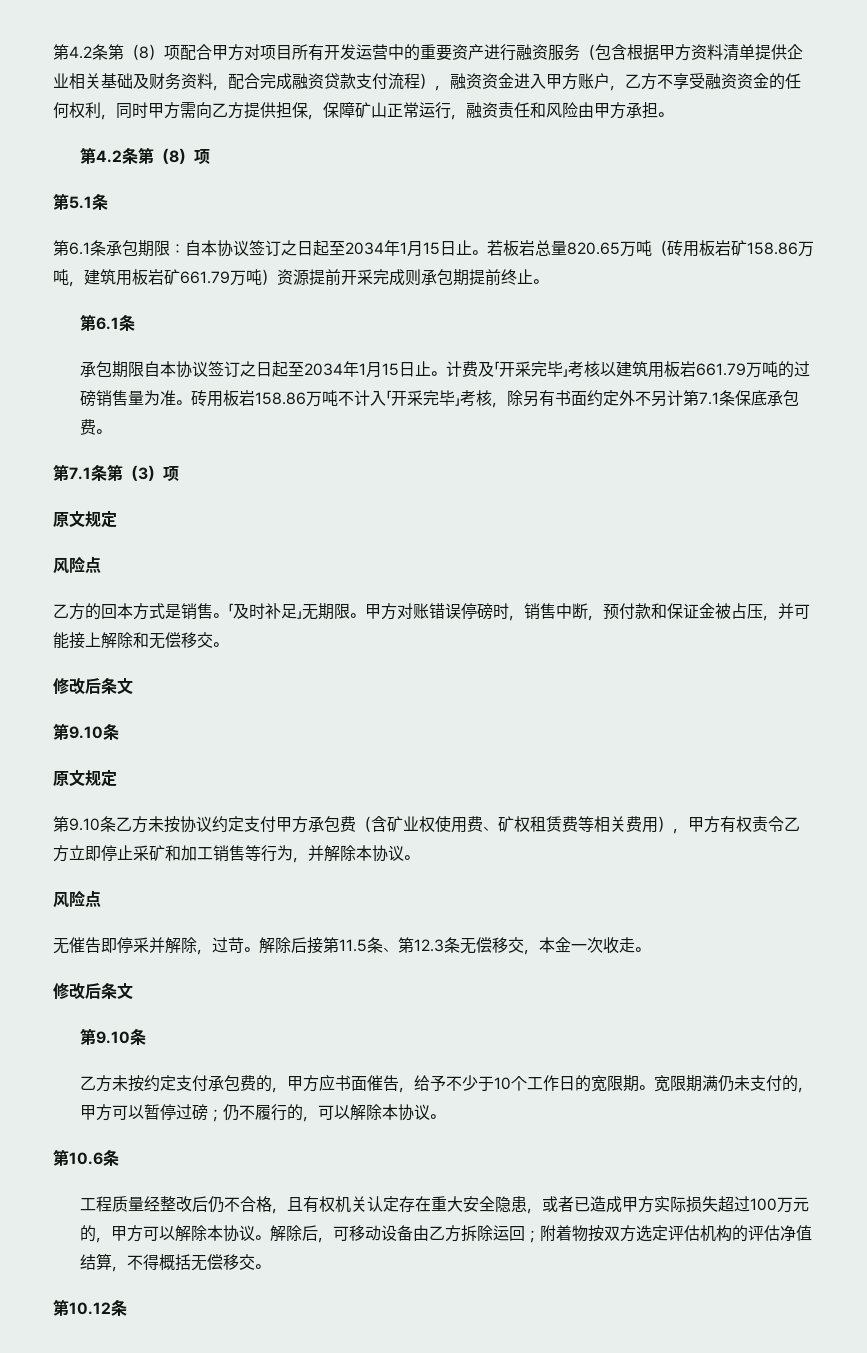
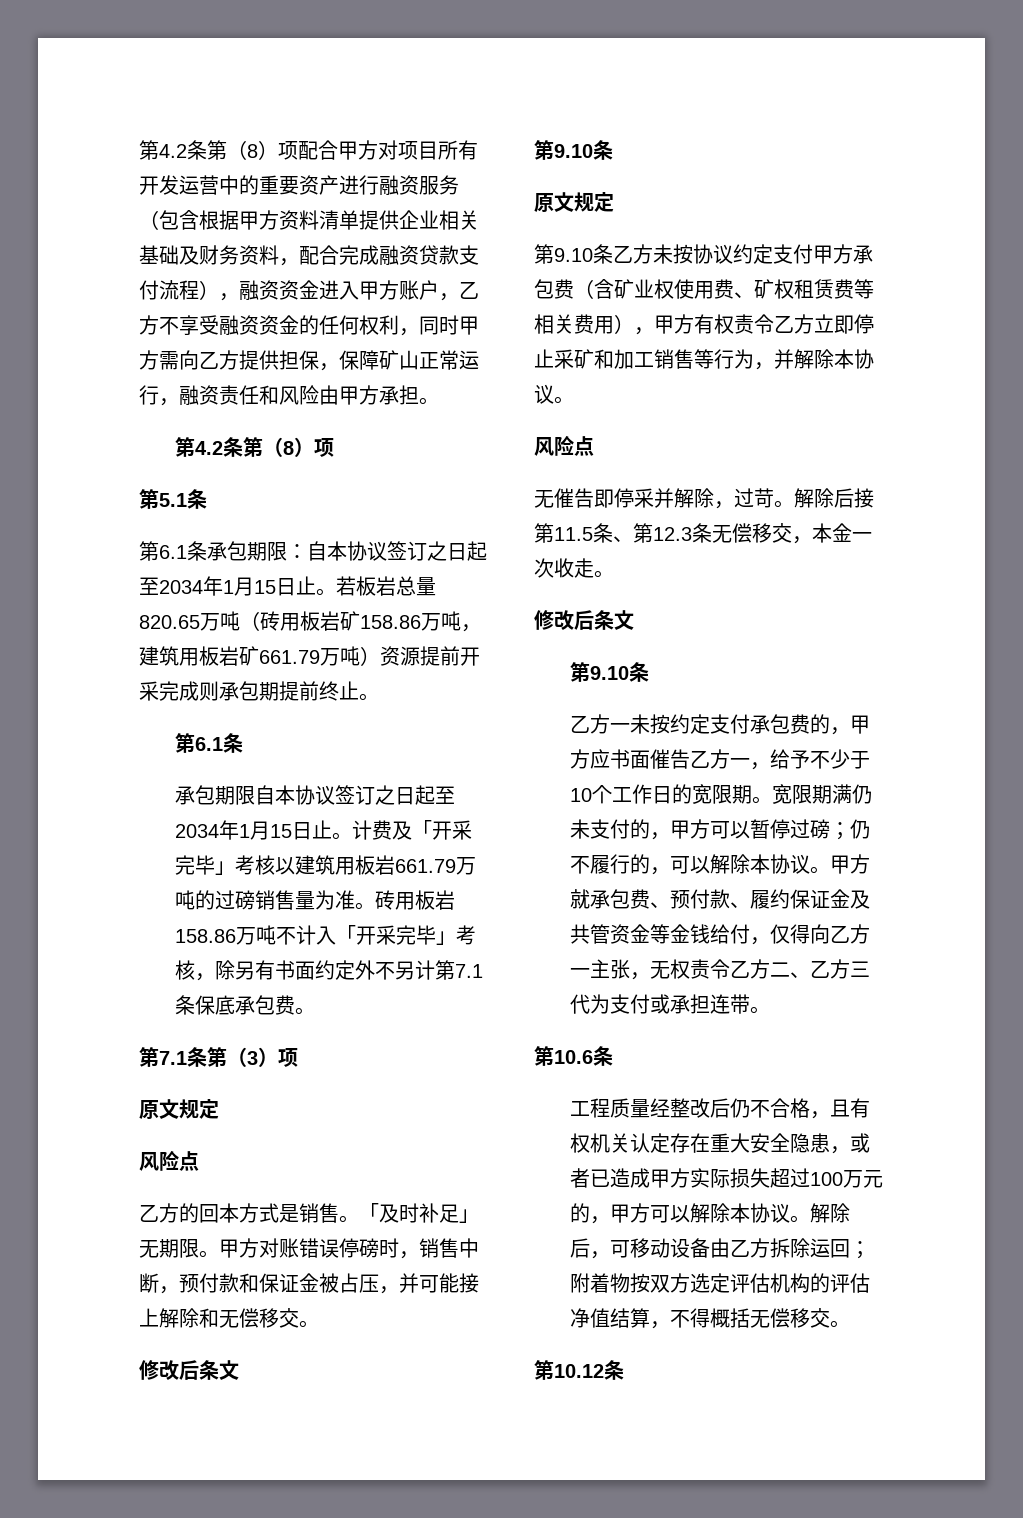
- 乙方未按约定支付承包费的，甲方应书面催告，给予不少于10个工作日的宽限期。
+ 乙方一未按约定支付承包费的，甲方应书面催告乙方一，给予不少于10个工作日的宽限期。
+ 甲方就承包费、预付款、履约保证金及共管资金等金钱给付，仅得向乙方一主张，无权责令乙方二、乙方三代为支付或承担连带。

